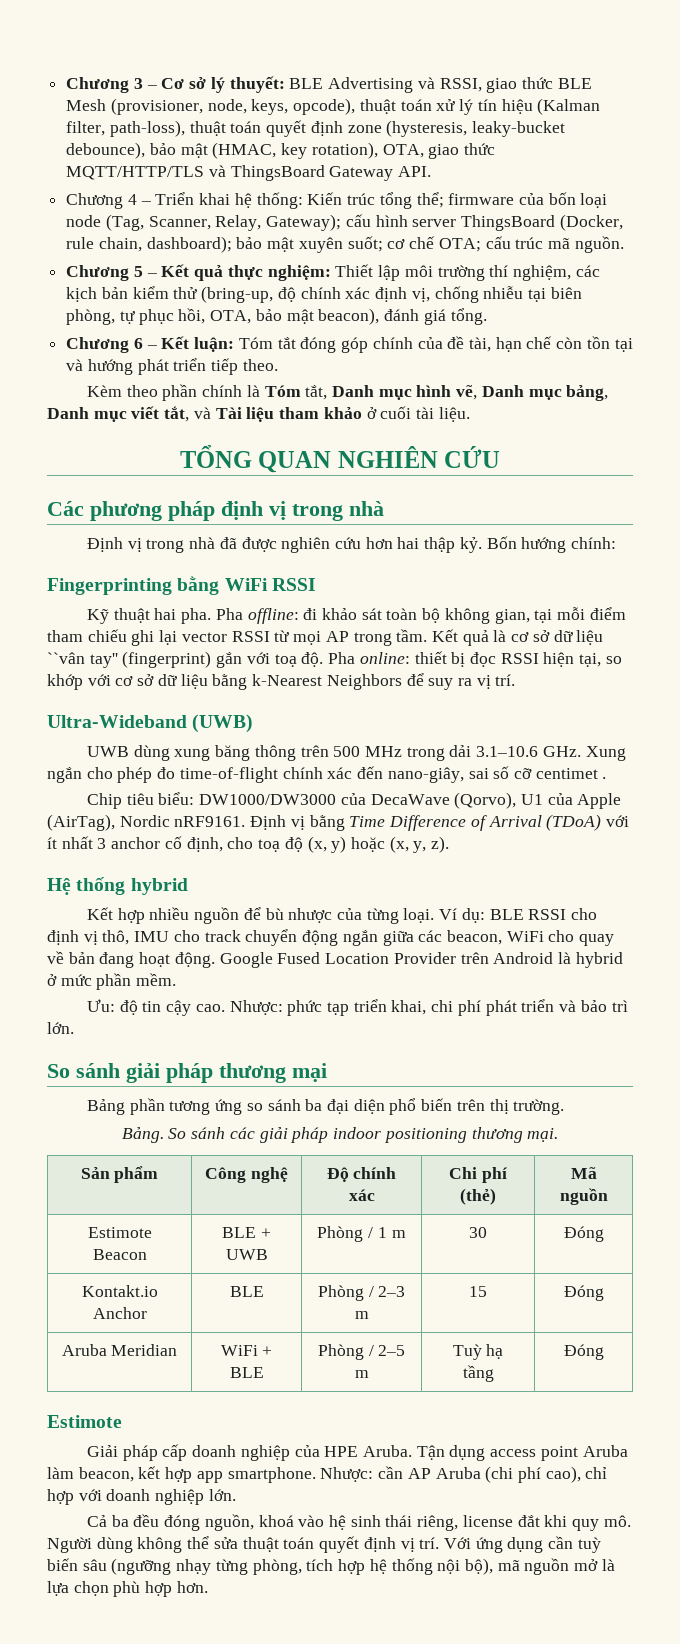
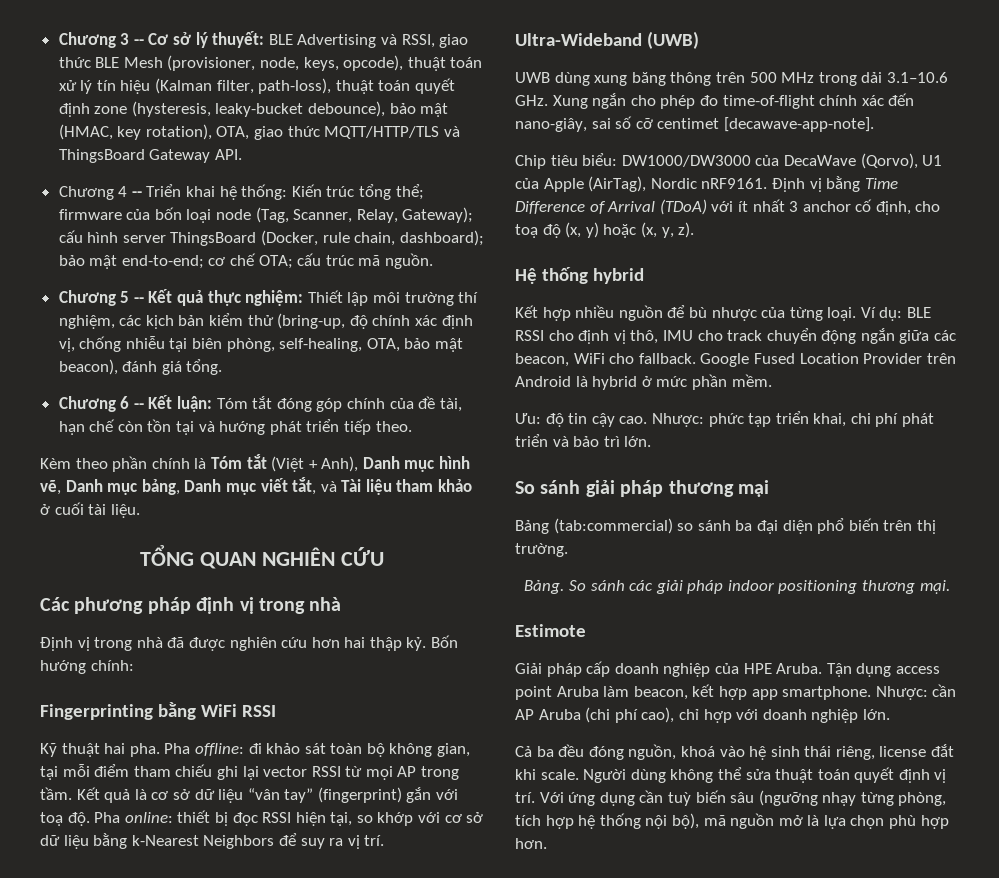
- Chương 3 – Cơ sở lý thuyết: BLE Advertising và RSSI, giao thức BLE Mesh (provisioner, node, keys, opcode), thuật toán xử lý tín hiệu (Kalman filter, path-loss), thuật toán quyết định zone (hysteresis, leaky-bucket debounce), bảo mật (HMAC, key rotation), OTA, giao thức MQTT/HTTP/TLS và ThingsBoard Gateway API.
+ Chương 3 -- Cơ sở lý thuyết: BLE Advertising và RSSI, giao thức BLE Mesh (provisioner, node, keys, opcode), thuật toán xử lý tín hiệu (Kalman filter, path-loss), thuật toán quyết định zone (hysteresis, leaky-bucket debounce), bảo mật (HMAC, key rotation), OTA, giao thức MQTT/HTTP/TLS và ThingsBoard Gateway API.
- Chương 4 – Triển khai hệ thống: Kiến trúc tổng thể; firmware của bốn loại node (Tag, Scanner, Relay, Gateway); cấu hình server ThingsBoard (Docker, rule chain, dashboard); bảo mật xuyên suốt; cơ chế OTA; cấu trúc mã nguồn.
+ Chương 4 -- Triển khai hệ thống: Kiến trúc tổng thể; firmware của bốn loại node (Tag, Scanner, Relay, Gateway); cấu hình server ThingsBoard (Docker, rule chain, dashboard); bảo mật end-to-end; cơ chế OTA; cấu trúc mã nguồn.
- Chương 5 – Kết quả thực nghiệm: Thiết lập môi trường thí nghiệm, các kịch bản kiểm thử (bring-up, độ chính xác định vị, chống nhiễu tại biên phòng, tự phục hồi, OTA, bảo mật beacon), đánh giá tổng.
+ Chương 5 -- Kết quả thực nghiệm: Thiết lập môi trường thí nghiệm, các kịch bản kiểm thử (bring-up, độ chính xác định vị, chống nhiễu tại biên phòng, self-healing, OTA, bảo mật beacon), đánh giá tổng.
- Chương 6 – Kết luận: Tóm tắt đóng góp chính của đề tài, hạn chế còn tồn tại và hướng phát triển tiếp theo.
+ Chương 6 -- Kết luận: Tóm tắt đóng góp chính của đề tài, hạn chế còn tồn tại và hướng phát triển tiếp theo.
- Kèm theo phần chính là Tóm tắt, Danh mục hình vẽ, Danh mục bảng, Danh mục viết tắt, và Tài liệu tham khảo ở cuối tài liệu.
+ Kèm theo phần chính là Tóm tắt (Việt + Anh), Danh mục hình vẽ, Danh mục bảng, Danh mục viết tắt, và Tài liệu tham khảo ở cuối tài liệu.
- Kết quả là cơ sở dữ liệu ``vân tay'' (fingerprint) gắn với toạ độ.
+ Kết quả là cơ sở dữ liệu “vân tay” (fingerprint) gắn với toạ độ.
- UWB dùng xung băng thông trên 500 MHz trong dải 3.1–10.6 GHz. Xung ngắn cho phép đo time-of-flight chính xác đến nano-giây, sai số cỡ centimet .
+ UWB dùng xung băng thông trên 500 MHz trong dải 3.1–10.6 GHz. Xung ngắn cho phép đo time-of-flight chính xác đến nano-giây, sai số cỡ centimet [decawave-app-note].
- Ví dụ: BLE RSSI cho định vị thô, IMU cho track chuyển động ngắn giữa các beacon, WiFi cho quay về bản đang hoạt động.
+ Ví dụ: BLE RSSI cho định vị thô, IMU cho track chuyển động ngắn giữa các beacon, WiFi cho fallback.
- Bảng phần tương ứng so sánh ba đại diện phổ biến trên thị trường.
+ Bảng (tab:commercial) so sánh ba đại diện phổ biến trên thị trường.
- Sản phẩm | Công nghệ | Độ chính xác | Chi phí (thẻ) | Mã nguồn
- Estimote Beacon | BLE + UWB | Phòng / 1 m | 30 | Đóng
- Kontakt.io Anchor | BLE | Phòng / 2–3 m | 15 | Đóng
- Aruba Meridian | WiFi + BLE | Phòng / 2–5 m | Tuỳ hạ tầng | Đóng
- Cả ba đều đóng nguồn, khoá vào hệ sinh thái riêng, license đắt khi quy mô.
+ Cả ba đều đóng nguồn, khoá vào hệ sinh thái riêng, license đắt khi scale.

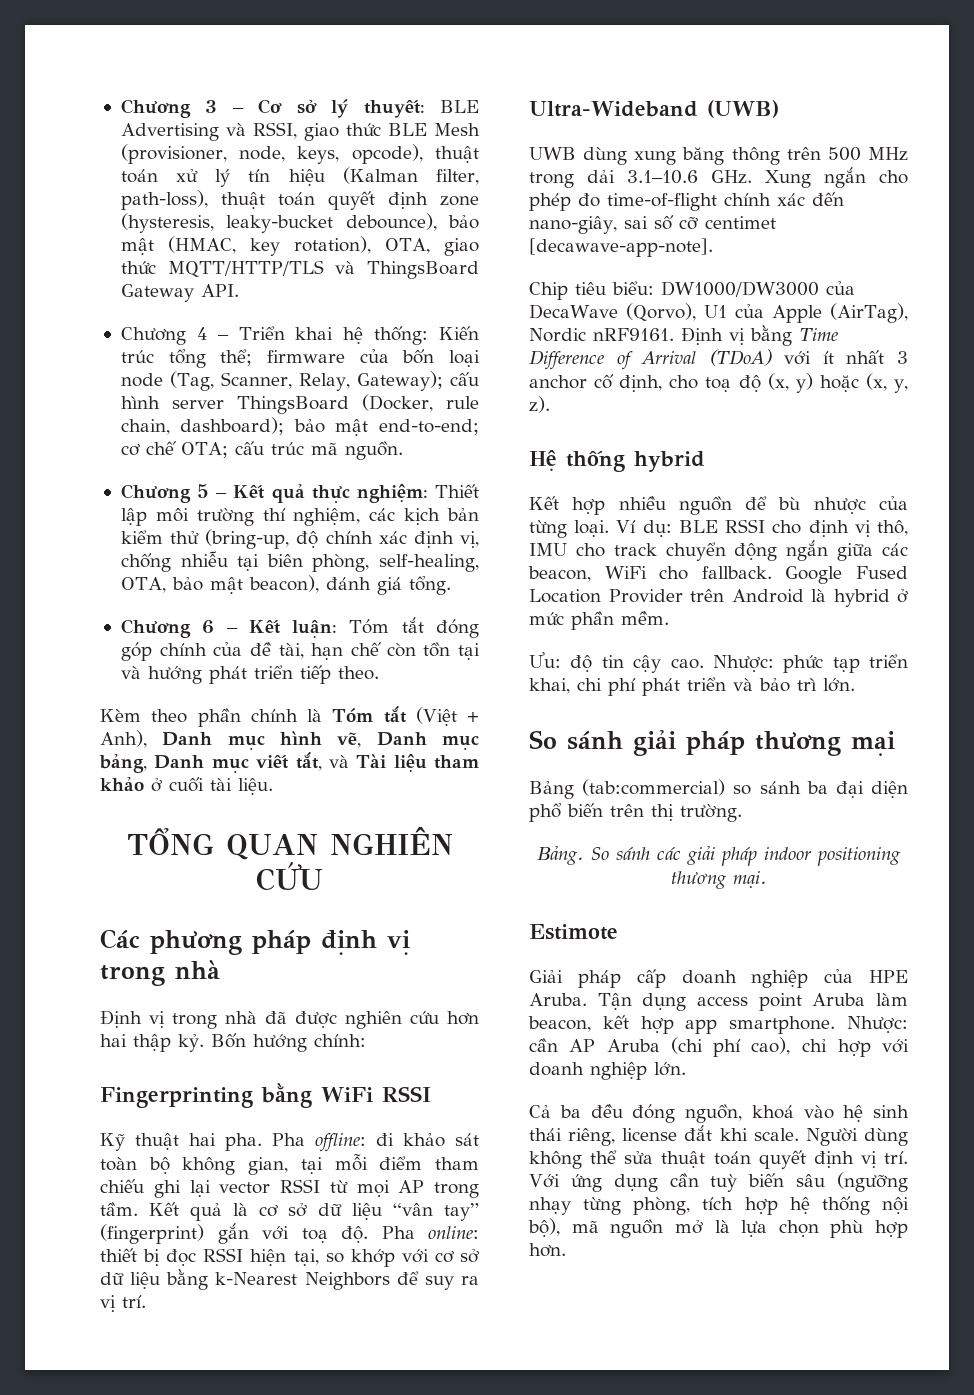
- Chương 3 -- Cơ sở lý thuyết: BLE Advertising và RSSI, giao thức BLE Mesh (provisioner, node, keys, opcode), thuật toán xử lý tín hiệu (Kalman filter, path-loss), thuật toán quyết định zone (hysteresis, leaky-bucket debounce), bảo mật (HMAC, key rotation), OTA, giao thức MQTT/HTTP/TLS và ThingsBoard Gateway API.
+ Chương 3 – Cơ sở lý thuyết: BLE Advertising và RSSI, giao thức BLE Mesh (provisioner, node, keys, opcode), thuật toán xử lý tín hiệu (Kalman filter, path-loss), thuật toán quyết định zone (hysteresis, leaky-bucket debounce), bảo mật (HMAC, key rotation), OTA, giao thức MQTT/HTTP/TLS và ThingsBoard Gateway API.
- Chương 4 -- Triển khai hệ thống: Kiến trúc tổng thể; firmware của bốn loại node (Tag, Scanner, Relay, Gateway); cấu hình server ThingsBoard (Docker, rule chain, dashboard); bảo mật end-to-end; cơ chế OTA; cấu trúc mã nguồn.
+ Chương 4 – Triển khai hệ thống: Kiến trúc tổng thể; firmware của bốn loại node (Tag, Scanner, Relay, Gateway); cấu hình server ThingsBoard (Docker, rule chain, dashboard); bảo mật end-to-end; cơ chế OTA; cấu trúc mã nguồn.
- Chương 5 -- Kết quả thực nghiệm: Thiết lập môi trường thí nghiệm, các kịch bản kiểm thử (bring-up, độ chính xác định vị, chống nhiễu tại biên phòng, self-healing, OTA, bảo mật beacon), đánh giá tổng.
+ Chương 5 – Kết quả thực nghiệm: Thiết lập môi trường thí nghiệm, các kịch bản kiểm thử (bring-up, độ chính xác định vị, chống nhiễu tại biên phòng, self-healing, OTA, bảo mật beacon), đánh giá tổng.
- Chương 6 -- Kết luận: Tóm tắt đóng góp chính của đề tài, hạn chế còn tồn tại và hướng phát triển tiếp theo.
+ Chương 6 – Kết luận: Tóm tắt đóng góp chính của đề tài, hạn chế còn tồn tại và hướng phát triển tiếp theo.

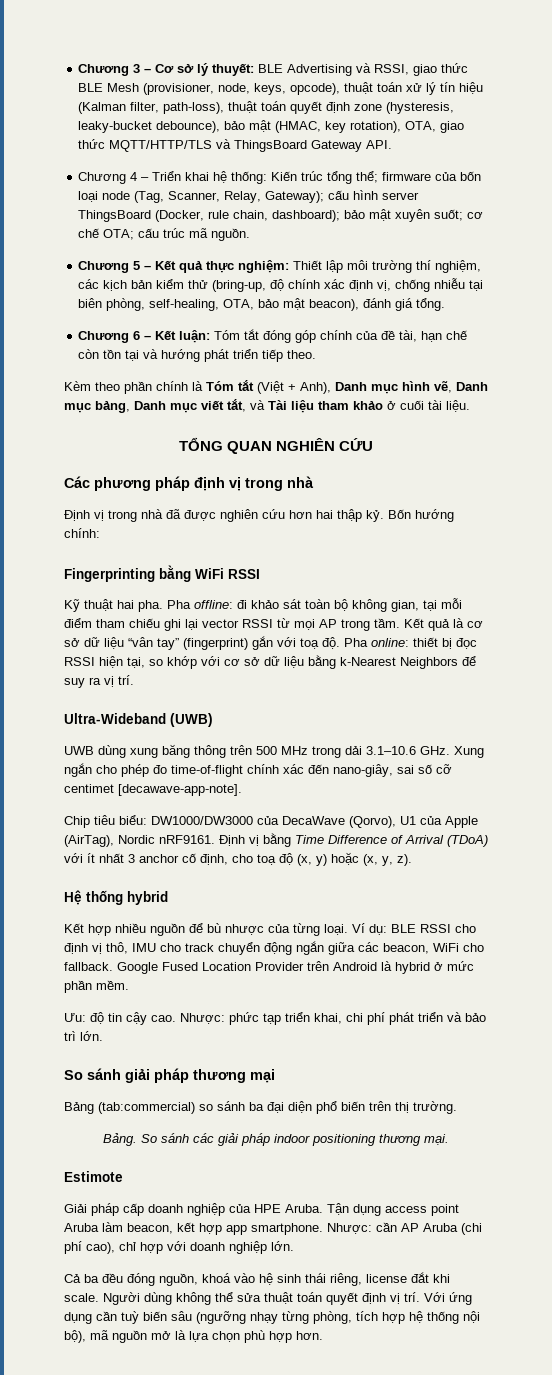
- Chương 4 – Triển khai hệ thống: Kiến trúc tổng thể; firmware của bốn loại node (Tag, Scanner, Relay, Gateway); cấu hình server ThingsBoard (Docker, rule chain, dashboard); bảo mật end-to-end; cơ chế OTA; cấu trúc mã nguồn.
+ Chương 4 – Triển khai hệ thống: Kiến trúc tổng thể; firmware của bốn loại node (Tag, Scanner, Relay, Gateway); cấu hình server ThingsBoard (Docker, rule chain, dashboard); bảo mật xuyên suốt; cơ chế OTA; cấu trúc mã nguồn.

